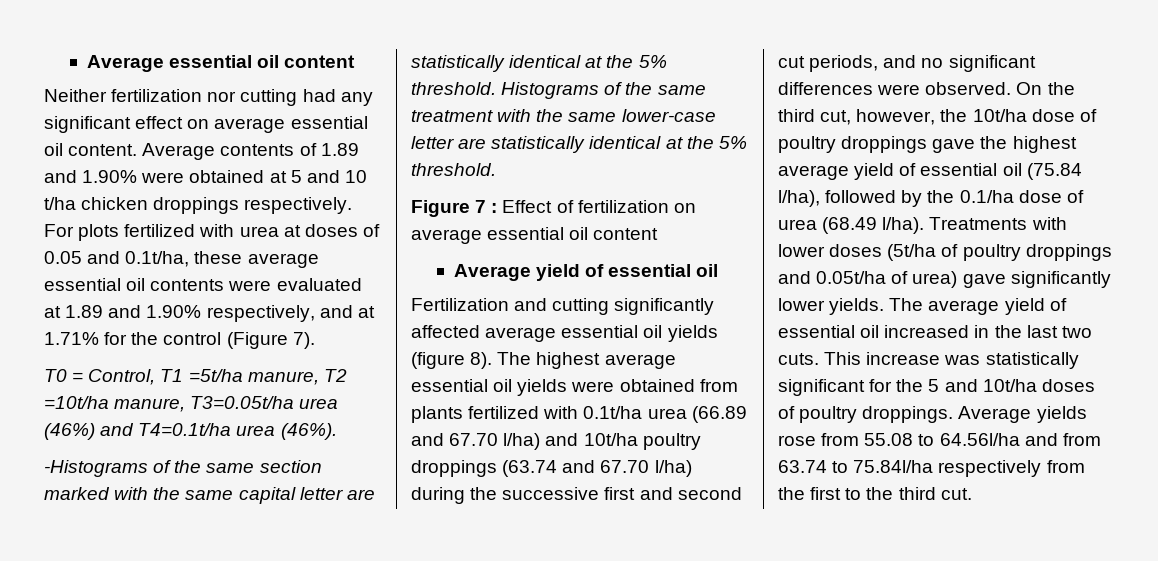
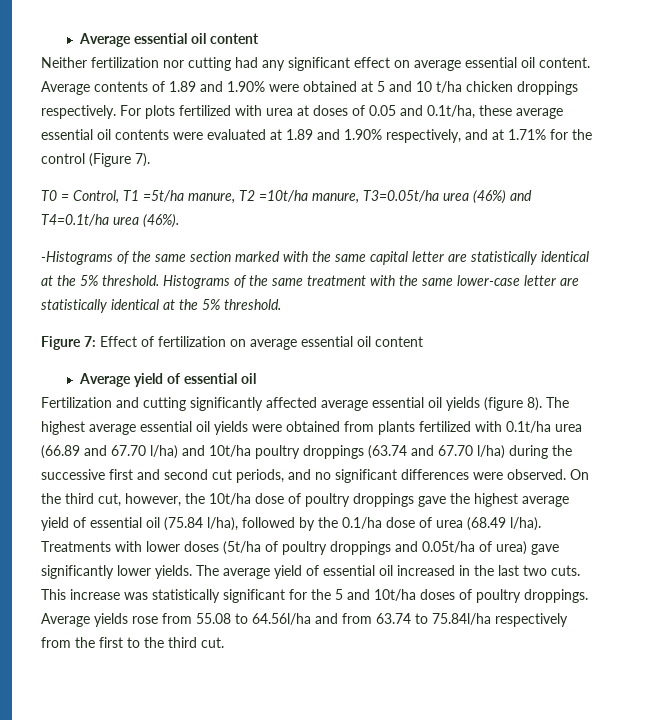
- Figure 7 : Effect of fertilization on average essential oil content
+ Figure 7: Effect of fertilization on average essential oil content

